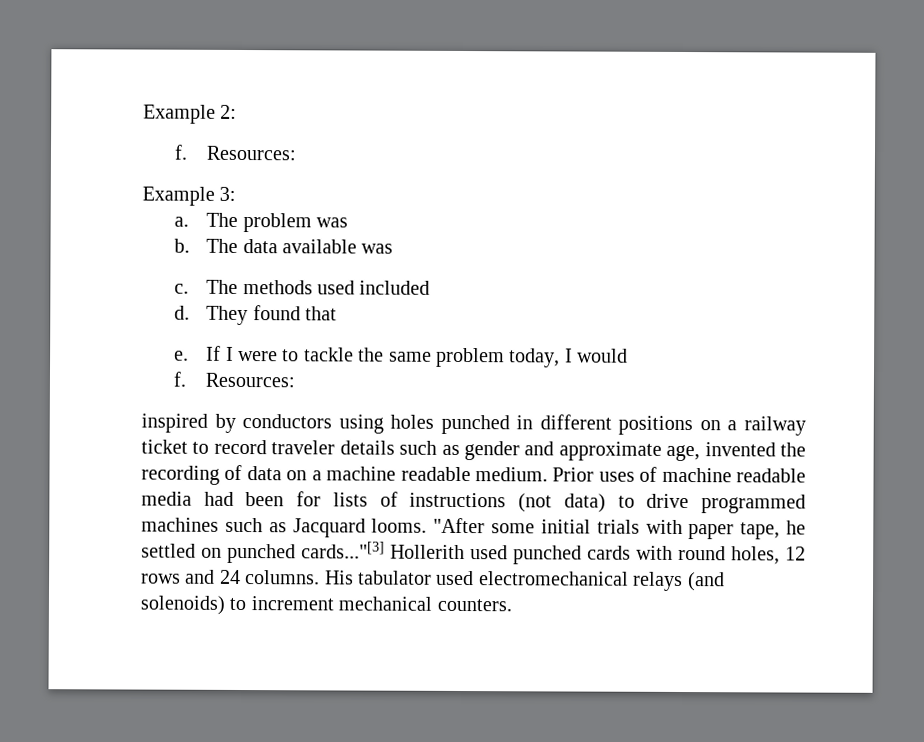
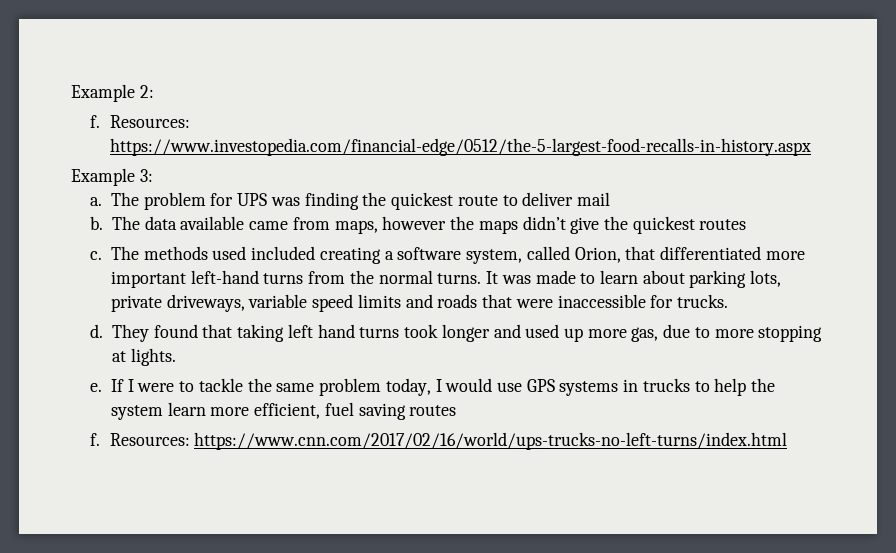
  Example 2:
- f. Resources:
+ f. Resources: https://www.investopedia.com/financial-edge/0512/the-5-largest-food-recalls-in-history.aspx
- The problem was
- b. The data available was
+ The problem for UPS was finding the quickest route to deliver mail
+ b. The data available came from maps, however the maps didn’t give the quickest routes
- The methods used included
- d. They found that
+ The methods used included creating a software system, called Orion, that differentiated more important left-hand turns from the normal turns. It was made to learn about parking lots, private driveways, variable speed limits and roads that were inaccessible for trucks.
+ d. They found that taking left hand turns took longer and used up more gas, due to more stopping at lights.
- If I were to tackle the same problem today, I would
- f. Resources:
- inspired by conductors using holes punched in different positions on a railway ticket to record traveler details such as gender and approximate age, invented the recording of data on a machine readable medium. Prior uses of machine readable media had been for lists of instructions (not data) to drive programmed machines such as Jacquard looms. "After some initial trials with paper tape, he settled on punched cards..."[3] Hollerith used punched cards with round holes, 12 rows and 24 columns. His tabulator used electromechanical relays (and solenoids) to increment mechanical counters.
+ If I were to tackle the same problem today, I would use GPS systems in trucks to help the system learn more efficient, fuel saving routes
+ f. Resources: https://www.cnn.com/2017/02/16/world/ups-trucks-no-left-turns/index.html

